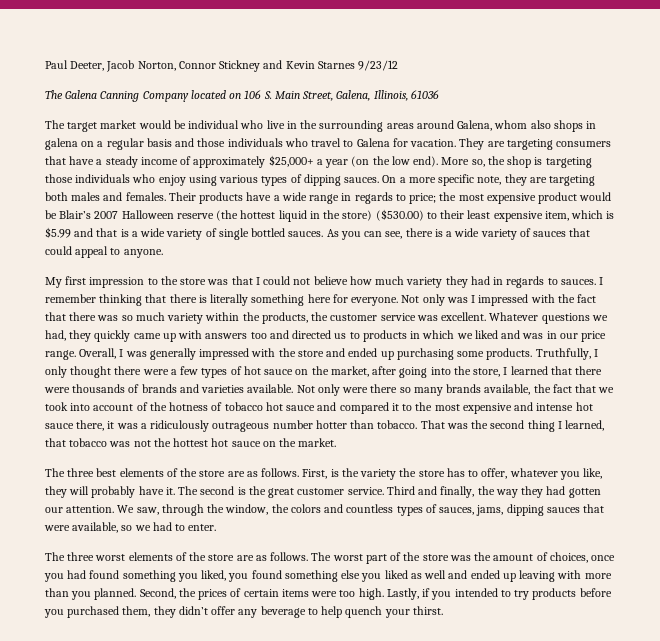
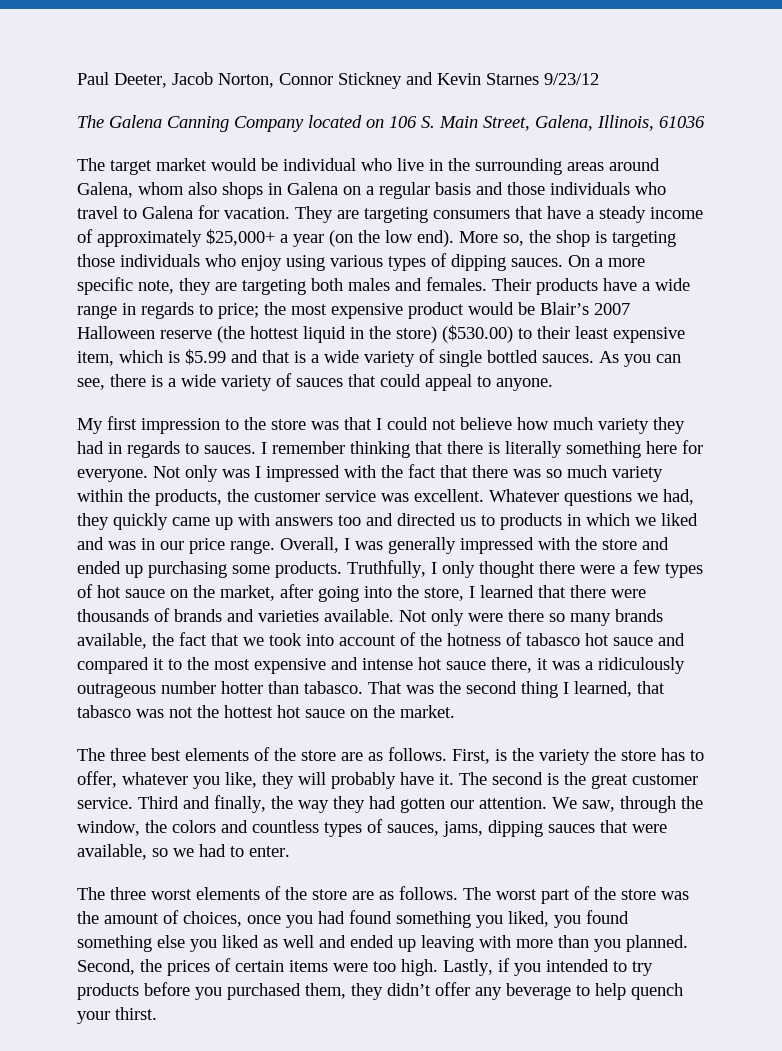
- The target market would be individual who live in the surrounding areas around Galena, whom also shops in galena on a regular basis and those individuals who travel to Galena for vacation.
+ The target market would be individual who live in the surrounding areas around Galena, whom also shops in Galena on a regular basis and those individuals who travel to Galena for vacation.
- Not only were there so many brands available, the fact that we took into account of the hotness of tobacco hot sauce and compared it to the most expensive and intense hot sauce there, it was a ridiculously outrageous number hotter than tobacco.
+ Not only were there so many brands available, the fact that we took into account of the hotness of tabasco hot sauce and compared it to the most expensive and intense hot sauce there, it was a ridiculously outrageous number hotter than tabasco.
- That was the second thing I learned, that tobacco was not the hottest hot sauce on the market.
+ That was the second thing I learned, that tabasco was not the hottest hot sauce on the market.

